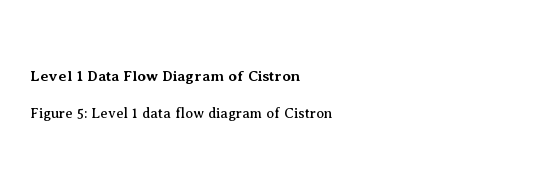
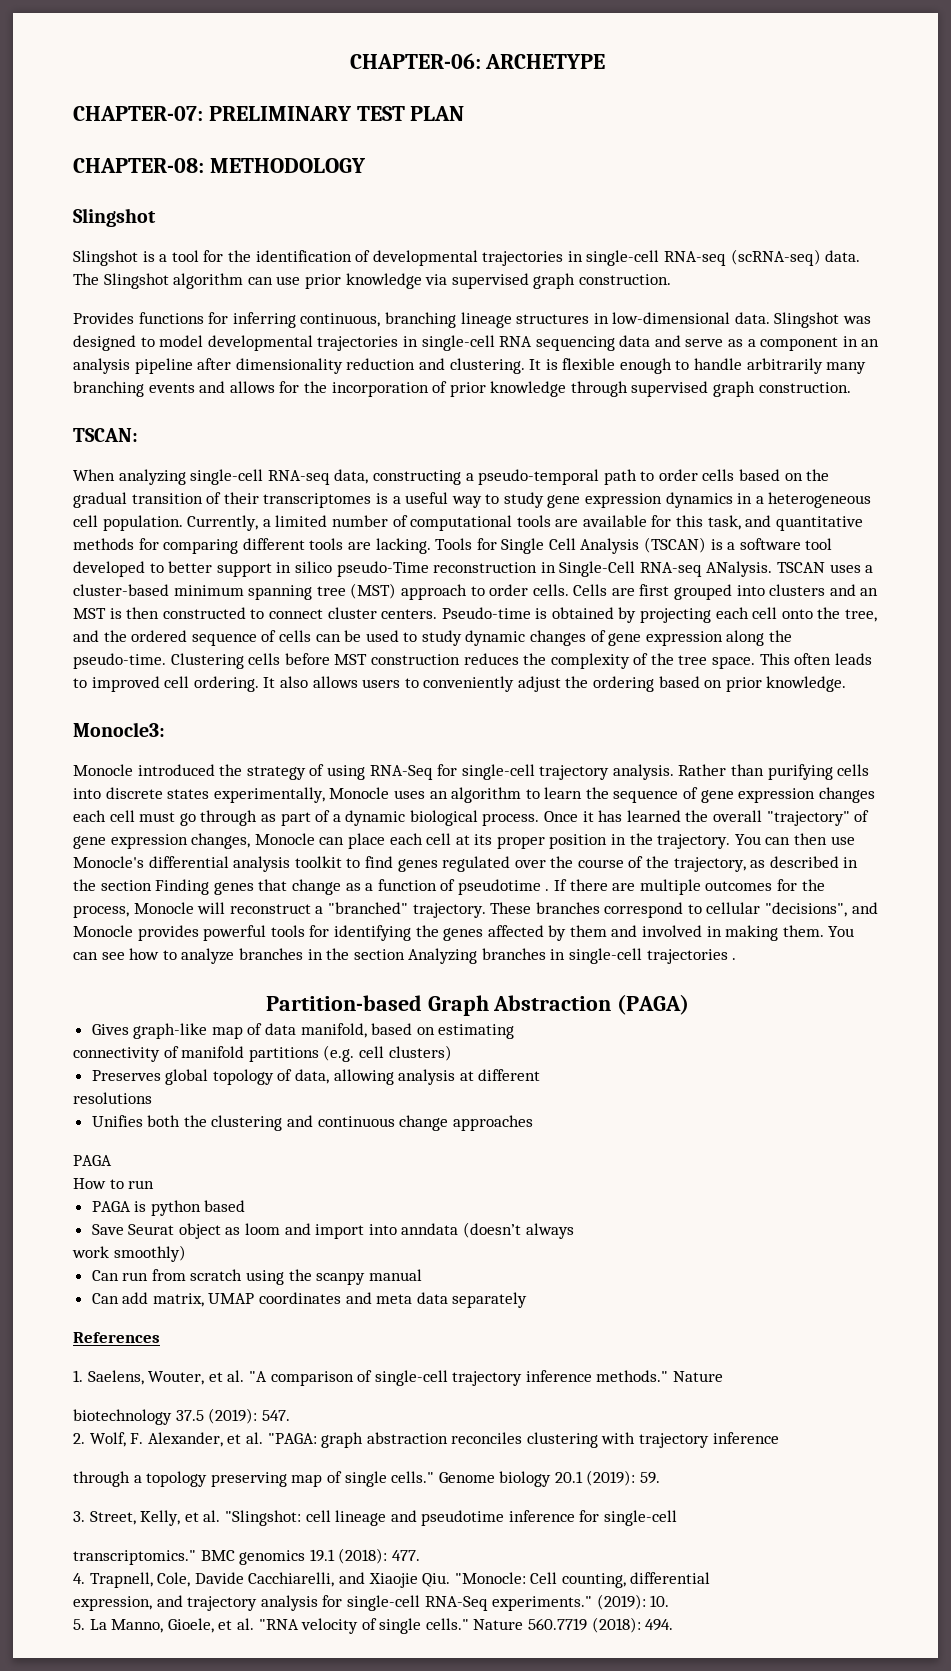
- Level 1 Data Flow Diagram of Cistron
- Figure 5: Level 1 data flow diagram of Cistron
+ CHAPTER-06: ARCHETYPE
+ CHAPTER-07: PRELIMINARY TEST PLAN
+ CHAPTER-08: METHODOLOGY
+ Slingshot
+ Slingshot is a tool for the identification of developmental trajectories in single-cell RNA-seq (scRNA-seq) data. The Slingshot algorithm can use prior knowledge via supervised graph construction.
+ Provides functions for inferring continuous, branching lineage structures in low-dimensional data. Slingshot was designed to model developmental trajectories in single-cell RNA sequencing data and serve as a component in an analysis pipeline after dimensionality reduction and clustering. It is flexible enough to handle arbitrarily many branching events and allows for the incorporation of prior knowledge through supervised graph construction.
+ TSCAN:
+ When analyzing single-cell RNA-seq data, constructing a pseudo-temporal path to order cells based on the gradual transition of their transcriptomes is a useful way to study gene expression dynamics in a heterogeneous cell population. Currently, a limited number of computational tools are available for this task, and quantitative methods for comparing different tools are lacking. Tools for Single Cell Analysis (TSCAN) is a software tool developed to better support in silico pseudo-Time reconstruction in Single-Cell RNA-seq ANalysis. TSCAN uses a cluster-based minimum spanning tree (MST) approach to order cells. Cells are first grouped into clusters and an MST is then constructed to connect cluster centers. Pseudo-time is obtained by projecting each cell onto the tree, and the ordered sequence of cells can be used to study dynamic changes of gene expression along the pseudo-time. Clustering cells before MST construction reduces the complexity of the tree space. This often leads to improved cell ordering. It also allows users to conveniently adjust the ordering based on prior knowledge.
+ Monocle3:
+ Monocle introduced the strategy of using RNA-Seq for single-cell trajectory analysis. Rather than purifying cells into discrete states experimentally, Monocle uses an algorithm to learn the sequence of gene expression changes each cell must go through as part of a dynamic biological process. Once it has learned the overall "trajectory" of gene expression changes, Monocle can place each cell at its proper position in the trajectory. You can then use Monocle's differential analysis toolkit to find genes regulated over the course of the trajectory, as described in the section Finding genes that change as a function of pseudotime . If there are multiple outcomes for the process, Monocle will reconstruct a "branched" trajectory. These branches correspond to cellular "decisions", and Monocle provides powerful tools for identifying the genes affected by them and involved in making them. You can see how to analyze branches in the section Analyzing branches in single-cell trajectories .
+ Partition-based Graph Abstraction (PAGA)
+ Gives graph-like map of data manifold, based on estimating
+ connectivity of manifold partitions (e.g. cell clusters)
+ Preserves global topology of data, allowing analysis at different
+ resolutions
+ Unifies both the clustering and continuous change approaches
+ PAGA
+ How to run
+ PAGA is python based
+ Save Seurat object as loom and import into anndata (doesn’t always
+ work smoothly)
+ Can run from scratch using the scanpy manual
+ Can add matrix, UMAP coordinates and meta data separately
+ References
+ 1. Saelens, Wouter, et al. "A comparison of single-cell trajectory inference methods." Nature
+ biotechnology 37.5 (2019): 547.
+ 2. Wolf, F. Alexander, et al. "PAGA: graph abstraction reconciles clustering with trajectory inference
+ through a topology preserving map of single cells." Genome biology 20.1 (2019): 59.
+ 3. Street, Kelly, et al. "Slingshot: cell lineage and pseudotime inference for single-cell
+ transcriptomics." BMC genomics 19.1 (2018): 477.
+ 4. Trapnell, Cole, Davide Cacchiarelli, and Xiaojie Qiu. "Monocle: Cell counting, differential
+ expression, and trajectory analysis for single-cell RNA-Seq experiments." (2019): 10.
+ 5. La Manno, Gioele, et al. "RNA velocity of single cells." Nature 560.7719 (2018): 494.

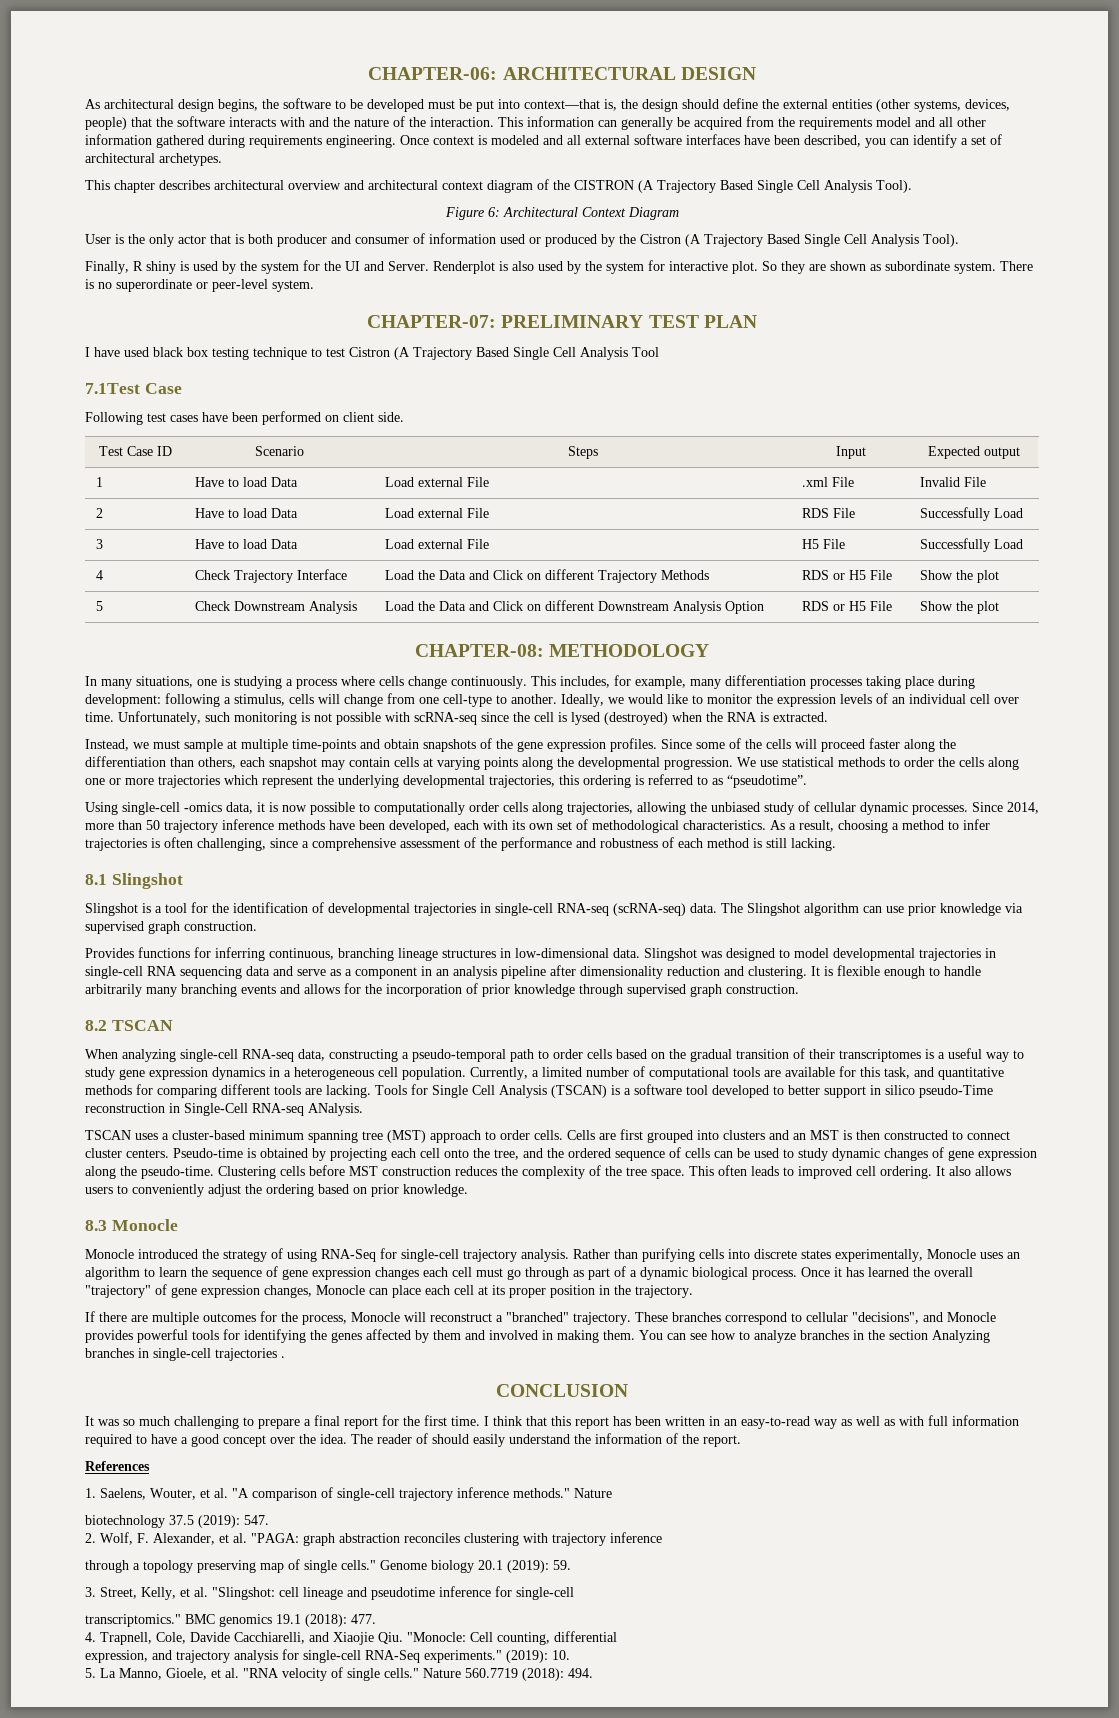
- CHAPTER-06: ARCHETYPE
+ CHAPTER-06: ARCHITECTURAL DESIGN
+ As architectural design begins, the software to be developed must be put into context—that is, the design should define the external entities (other systems, devices, people) that the software interacts with and the nature of the interaction. This information can generally be acquired from the requirements model and all other information gathered during requirements engineering. Once context is modeled and all external software interfaces have been described, you can identify a set of architectural archetypes.
+ This chapter describes architectural overview and architectural context diagram of the CISTRON (A Trajectory Based Single Cell Analysis Tool).
+ Figure 6: Architectural Context Diagram
+ User is the only actor that is both producer and consumer of information used or produced by the Cistron (A Trajectory Based Single Cell Analysis Tool).
+ Finally, R shiny is used by the system for the UI and Server. Renderplot is also used by the system for interactive plot. So they are shown as subordinate system. There is no superordinate or peer-level system.
  CHAPTER-07: PRELIMINARY TEST PLAN
+ I have used black box testing technique to test Cistron (A Trajectory Based Single Cell Analysis Tool
+ 7.1Test Case
+ Following test cases have been performed on client side.
+ Test Case ID | Scenario | Steps | Input | Expected output
+ 1 | Have to load Data | Load external File | .xml File | Invalid File
+ 2 | Have to load Data | Load external File | RDS File | Successfully Load
+ 3 | Have to load Data | Load external File | H5 File | Successfully Load
+ 4 | Check Trajectory Interface | Load the Data and Click on different Trajectory Methods | RDS or H5 File | Show the plot
+ 5 | Check Downstream Analysis | Load the Data and Click on different Downstream Analysis Option | RDS or H5 File | Show the plot
  CHAPTER-08: METHODOLOGY
- Slingshot
+ In many situations, one is studying a process where cells change continuously. This includes, for example, many differentiation processes taking place during development: following a stimulus, cells will change from one cell-type to another. Ideally, we would like to monitor the expression levels of an individual cell over time. Unfortunately, such monitoring is not possible with scRNA-seq since the cell is lysed (destroyed) when the RNA is extracted.
+ Instead, we must sample at multiple time-points and obtain snapshots of the gene expression profiles. Since some of the cells will proceed faster along the differentiation than others, each snapshot may contain cells at varying points along the developmental progression. We use statistical methods to order the cells along one or more trajectories which represent the underlying developmental trajectories, this ordering is referred to as “pseudotime”.
+ Using single-cell -omics data, it is now possible to computationally order cells along trajectories, allowing the unbiased study of cellular dynamic processes. Since 2014, more than 50 trajectory inference methods have been developed, each with its own set of methodological characteristics. As a result, choosing a method to infer trajectories is often challenging, since a comprehensive assessment of the performance and robustness of each method is still lacking.
+ 8.1 Slingshot
- TSCAN:
+ 8.2 TSCAN
- Tools for Single Cell Analysis (TSCAN) is a software tool developed to better support in silico pseudo-Time reconstruction in Single-Cell RNA-seq ANalysis. TSCAN uses a cluster-based minimum spanning tree (MST) approach to order cells.
+ Tools for Single Cell Analysis (TSCAN) is a software tool developed to better support in silico pseudo-Time reconstruction in Single-Cell RNA-seq ANalysis.
+ TSCAN uses a cluster-based minimum spanning tree (MST) approach to order cells.
- Monocle3:
+ 8.3 Monocle
- Once it has learned the overall "trajectory" of gene expression changes, Monocle can place each cell at its proper position in the trajectory. You can then use Monocle's differential analysis toolkit to find genes regulated over the course of the trajectory, as described in the section Finding genes that change as a function of pseudotime . If there are multiple outcomes for the process, Monocle will reconstruct a "branched" trajectory.
+ Once it has learned the overall "trajectory" of gene expression changes, Monocle can place each cell at its proper position in the trajectory.
+ If there are multiple outcomes for the process, Monocle will reconstruct a "branched" trajectory.
- Partition-based Graph Abstraction (PAGA)
- Gives graph-like map of data manifold, based on estimating
- connectivity of manifold partitions (e.g. cell clusters)
- Preserves global topology of data, allowing analysis at different
- resolutions
- Unifies both the clustering and continuous change approaches
- PAGA
- How to run
- PAGA is python based
- Save Seurat object as loom and import into anndata (doesn’t always
- work smoothly)
- Can run from scratch using the scanpy manual
- Can add matrix, UMAP coordinates and meta data separately
+ CONCLUSION
+ It was so much challenging to prepare a final report for the first time. I think that this report has been written in an easy-to-read way as well as with full information required to have a good concept over the idea. The reader of should easily understand the information of the report.

